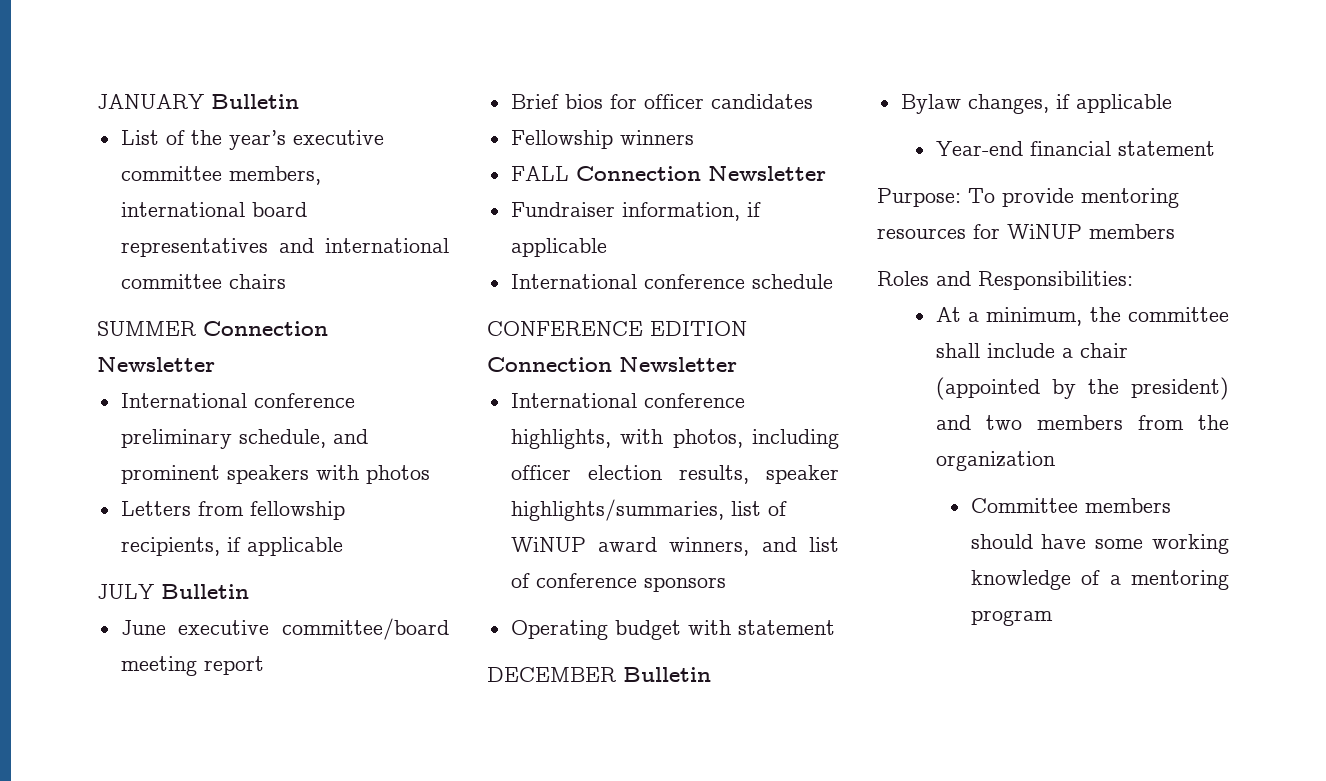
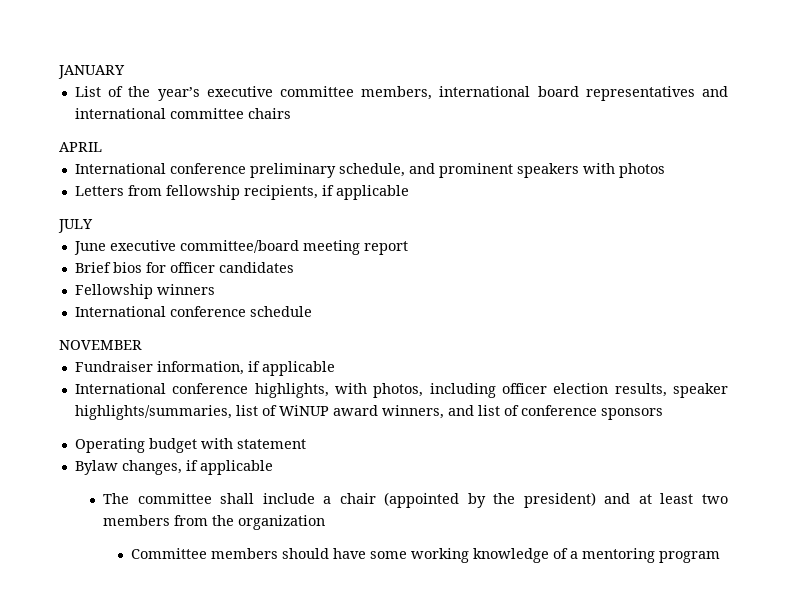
- JANUARY Bulletin
+ JANUARY
- SUMMER Connection Newsletter
+ APRIL
- JULY Bulletin
+ JULY
- FALL Connection Newsletter
+ International conference schedule
+ NOVEMBER
- International conference schedule
- CONFERENCE EDITION Connection Newsletter
- DECEMBER Bulletin
- Year-end financial statement
- Purpose: To provide mentoring resources for WiNUP members
- Roles and Responsibilities:
- At a minimum, the committee shall include a chair (appointed by the president) and two members from the organization
+ The committee shall include a chair (appointed by the president) and at least two members from the organization

